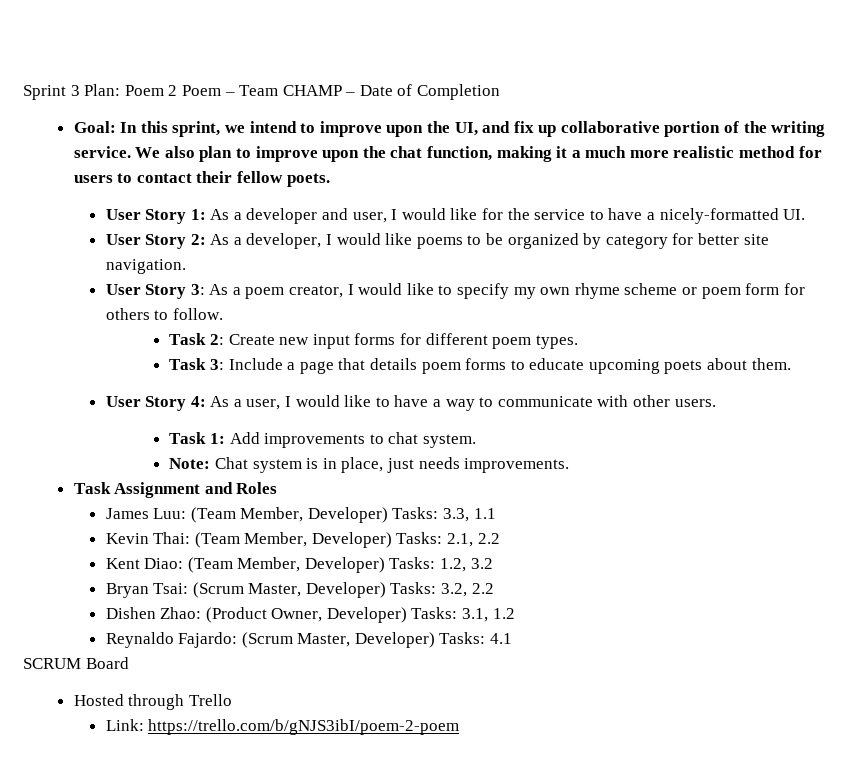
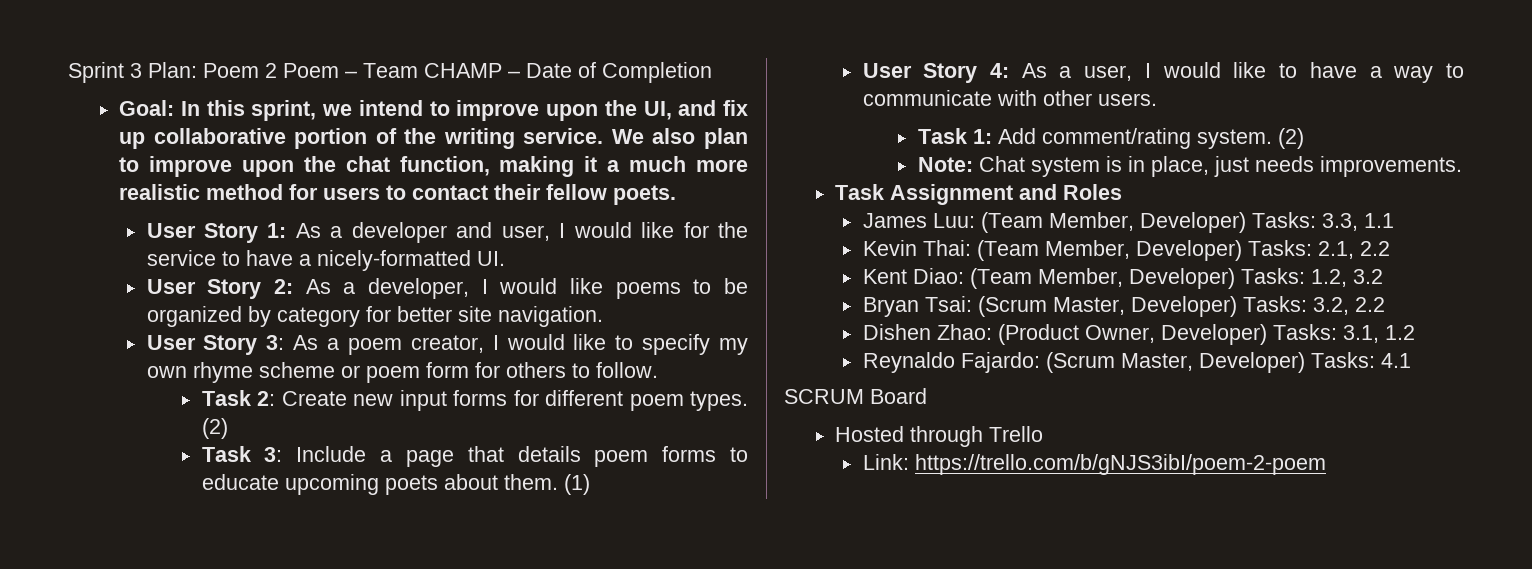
- Task 2: Create new input forms for different poem types.
+ Task 2: Create new input forms for different poem types. (2)
+ (1)
- Task 1: Add improvements to chat system.
+ Task 1: Add comment/rating system. (2)

